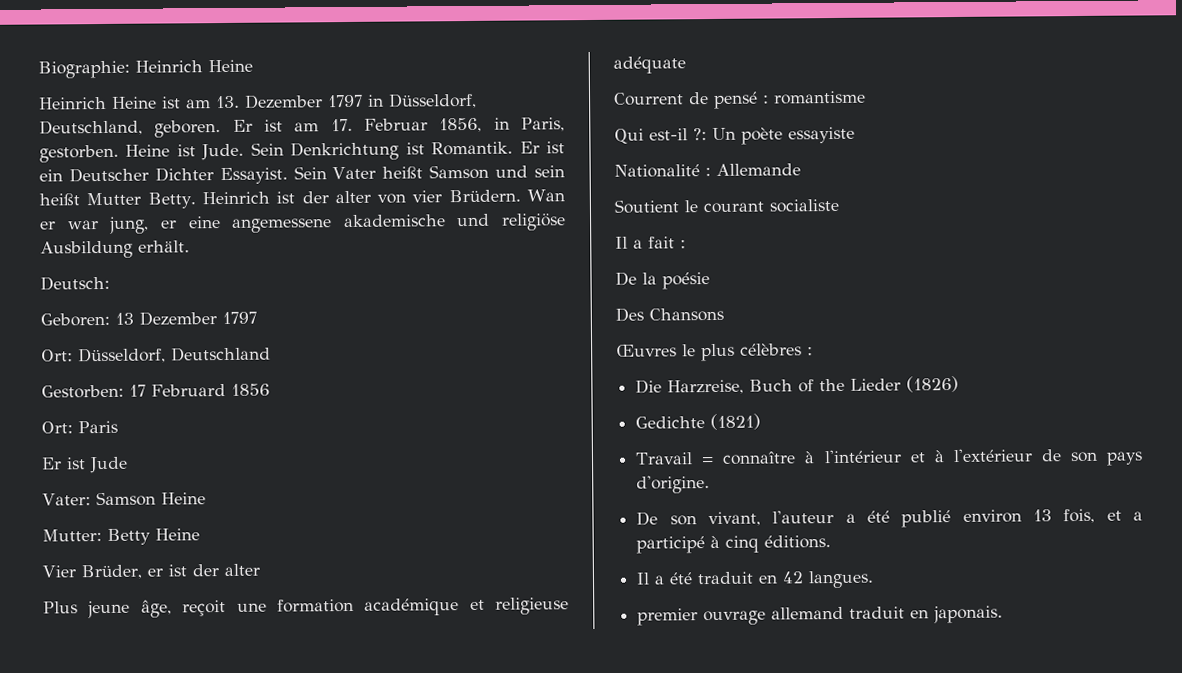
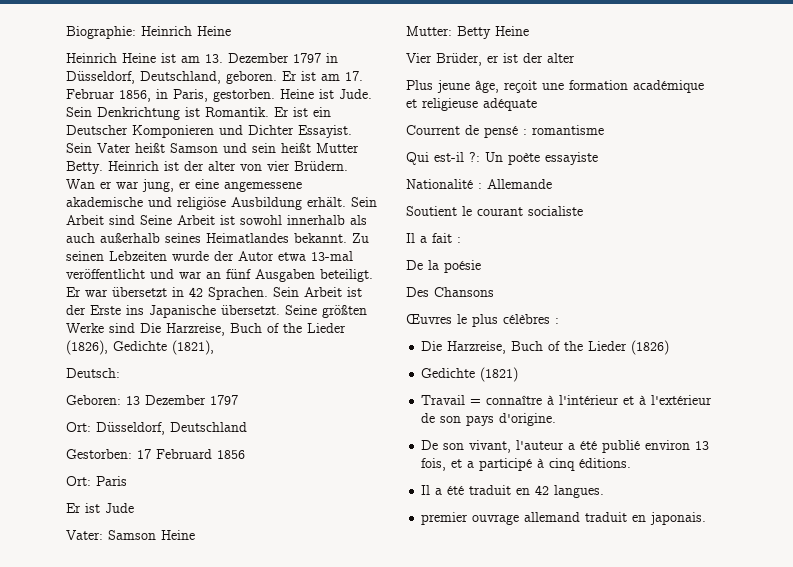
- Er ist ein Deutscher Dichter Essayist.
+ Er ist ein Deutscher Komponieren und Dichter Essayist.
+ Sein Arbeit sind Seine Arbeit ist sowohl innerhalb als auch außerhalb seines Heimatlandes bekannt. Zu seinen Lebzeiten wurde der Autor etwa 13-mal veröffentlicht und war an fünf Ausgaben beteiligt. Er war übersetzt in 42 Sprachen. Sein Arbeit ist der Erste ins Japanische übersetzt. Seine größten Werke sind Die Harzreise, Buch of the Lieder (1826), Gedichte (1821),

